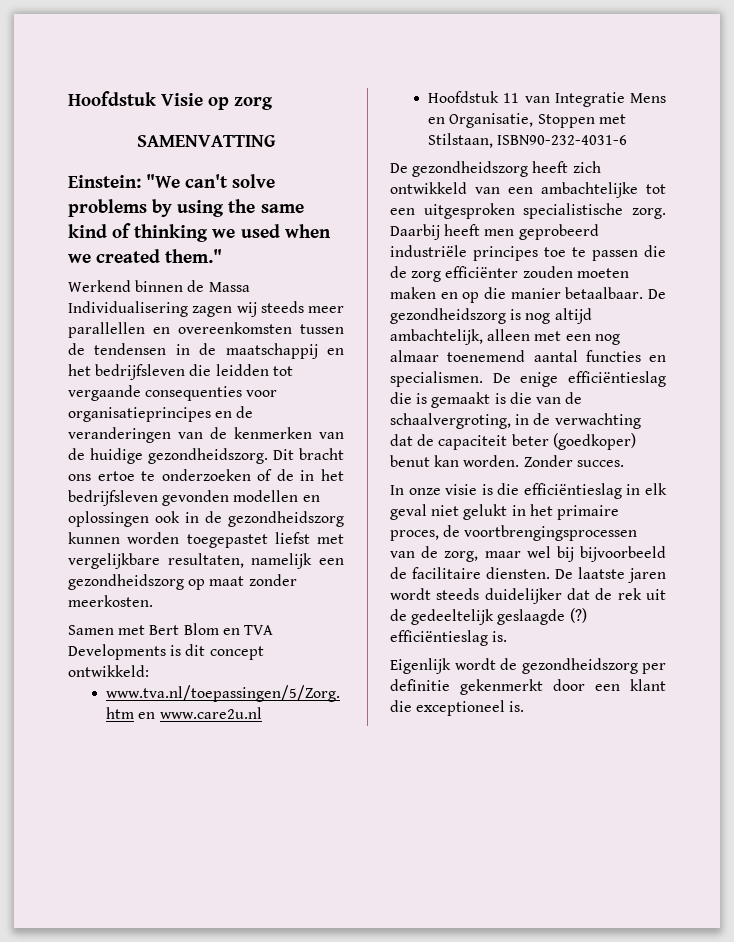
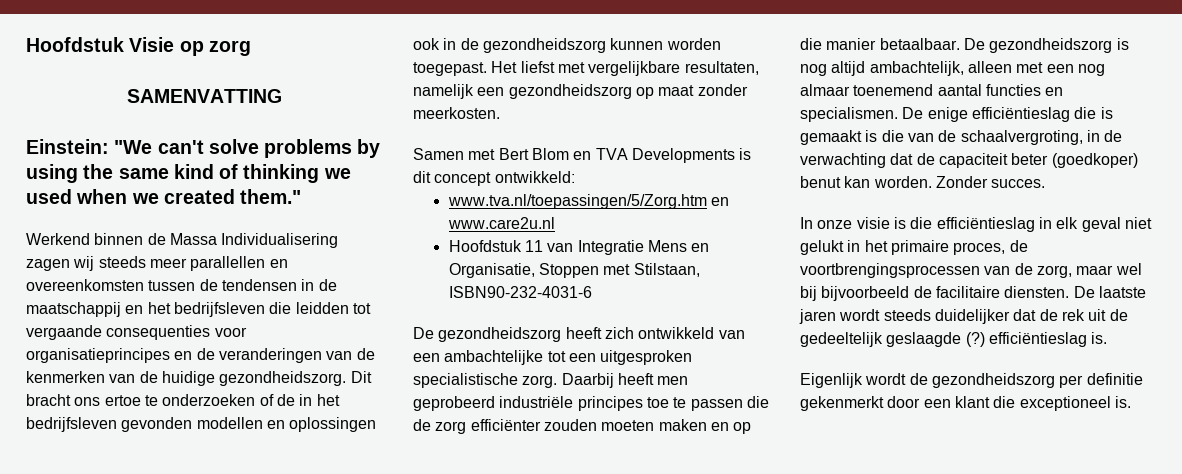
- Dit bracht ons ertoe te onderzoeken of de in het bedrijfsleven gevonden modellen en oplossingen ook in de gezondheidszorg kunnen worden toegepastet liefst met vergelijkbare resultaten, namelijk een gezondheidszorg op maat zonder meerkosten.
+ Dit bracht ons ertoe te onderzoeken of de in het bedrijfsleven gevonden modellen en oplossingen ook in de gezondheidszorg kunnen worden toegepast. Het liefst met vergelijkbare resultaten, namelijk een gezondheidszorg op maat zonder meerkosten.

